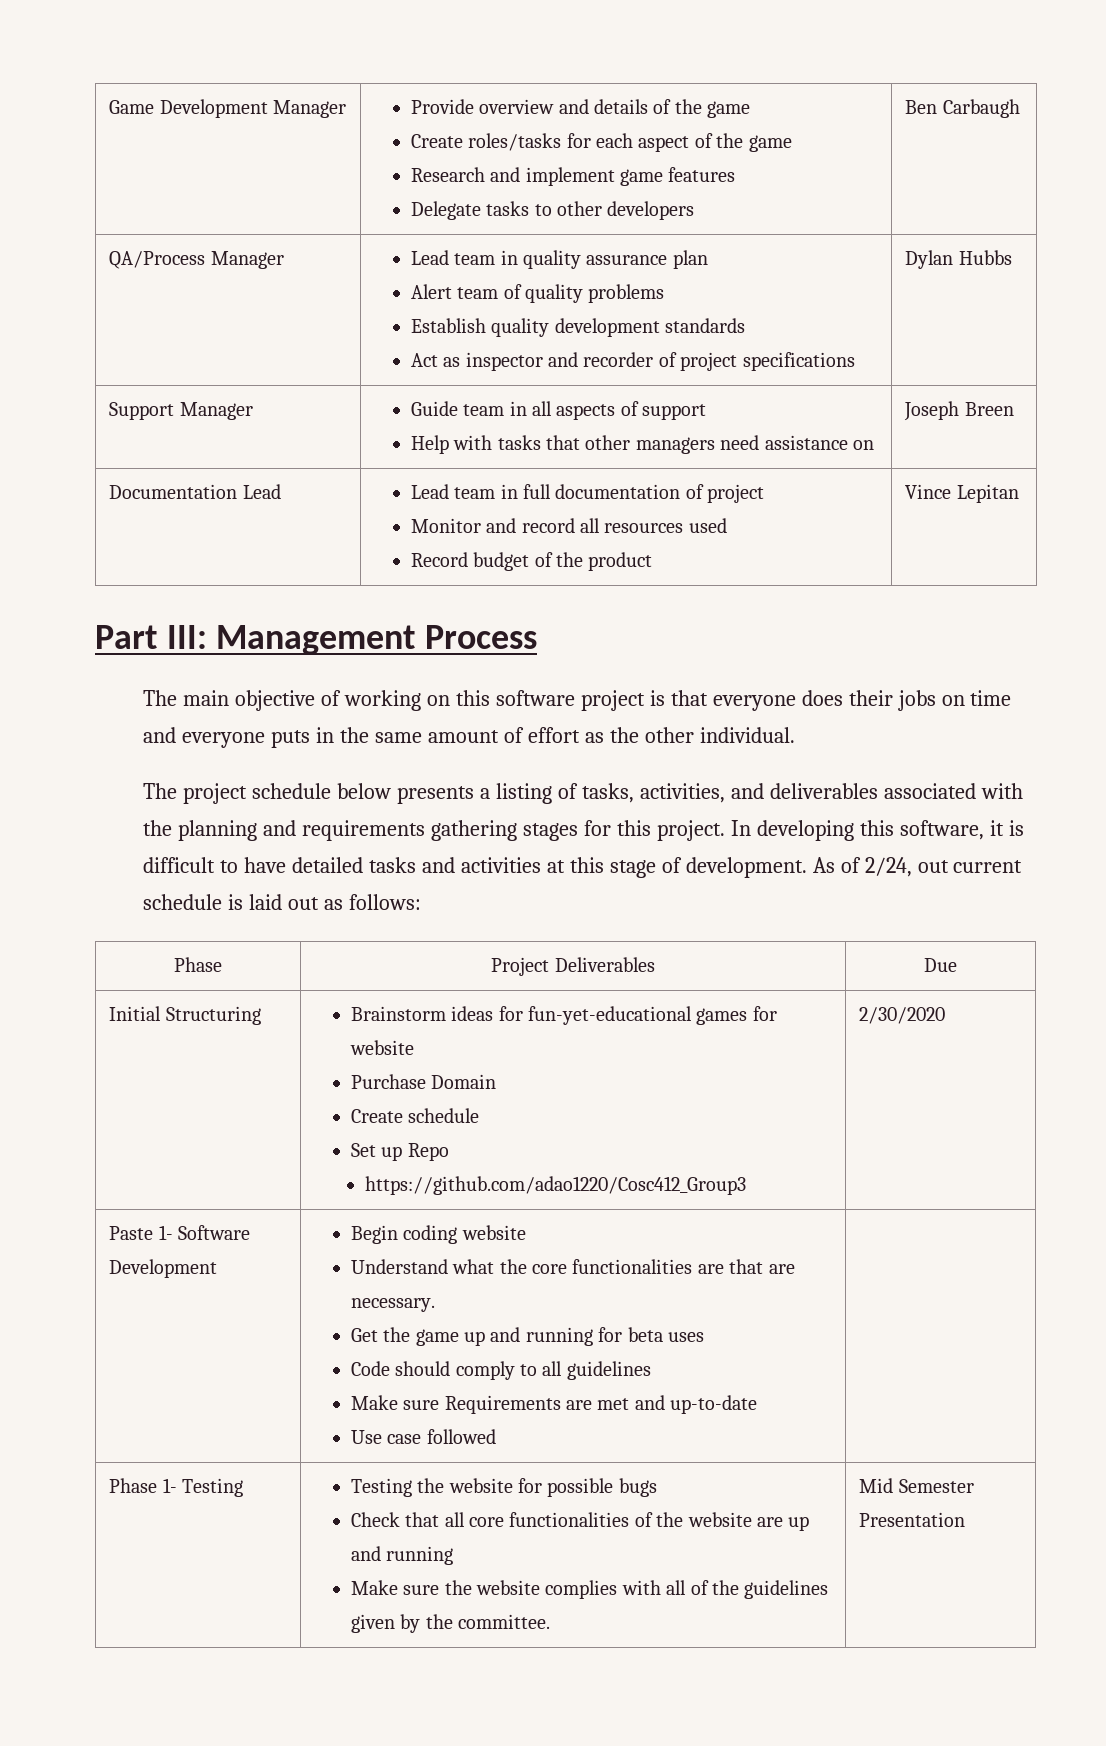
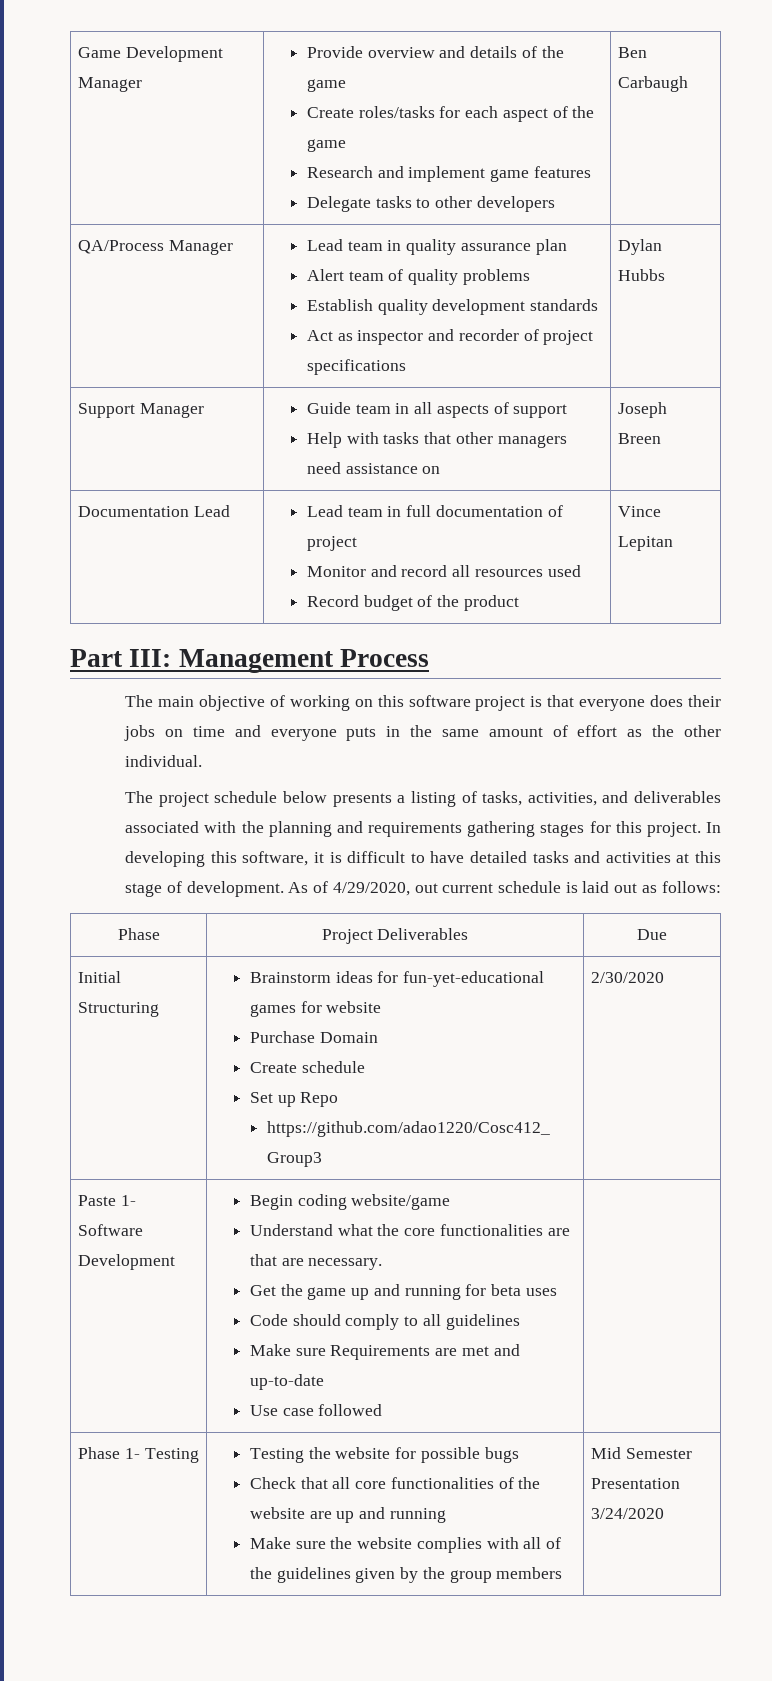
- As of 2/24, out current schedule is laid out as follows:
+ As of 4/29/2020, out current schedule is laid out as follows:
- Begin coding website
+ Begin coding website/game
  Phase 1- Testing | Testing the website for possible bugs
  Check that all core functionalities of the website are up and running
- Make sure the website complies with all of the guidelines given by the committee. | Mid Semester Presentation
+ Make sure the website complies with all of the guidelines given by the group members | Mid Semester Presentation 3/24/2020

